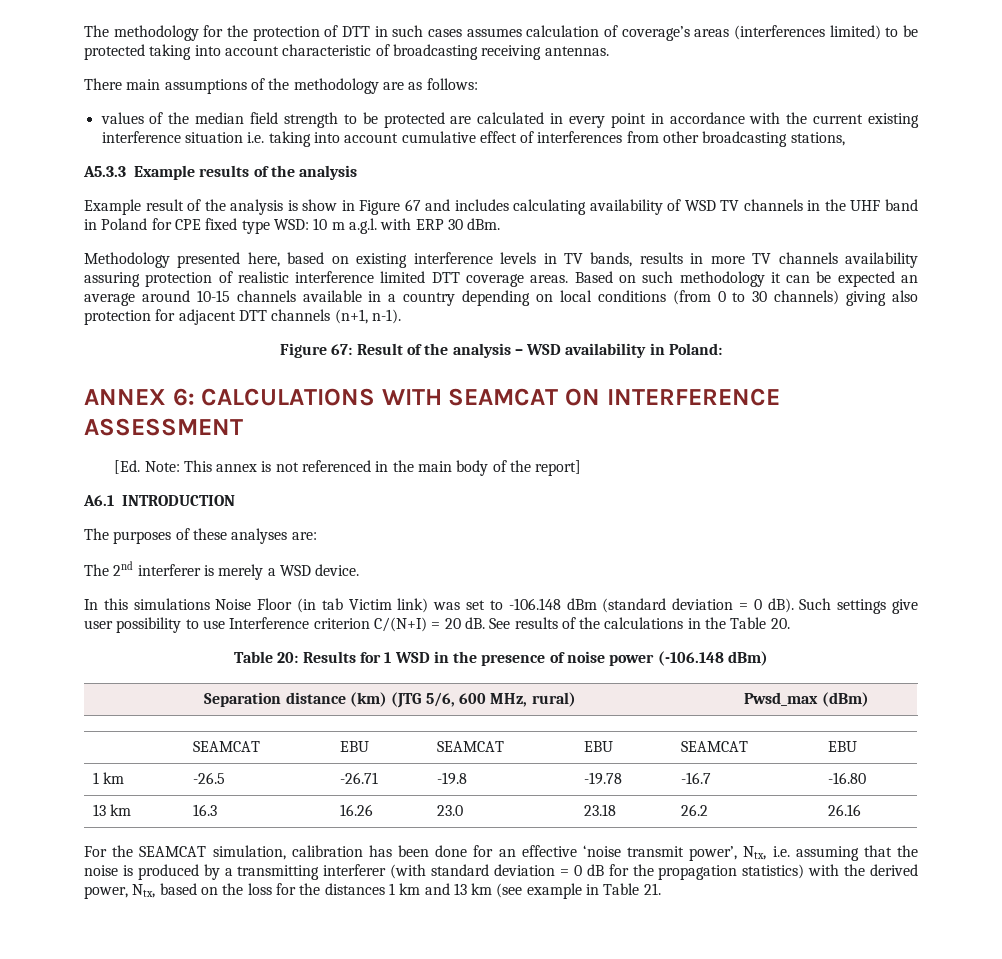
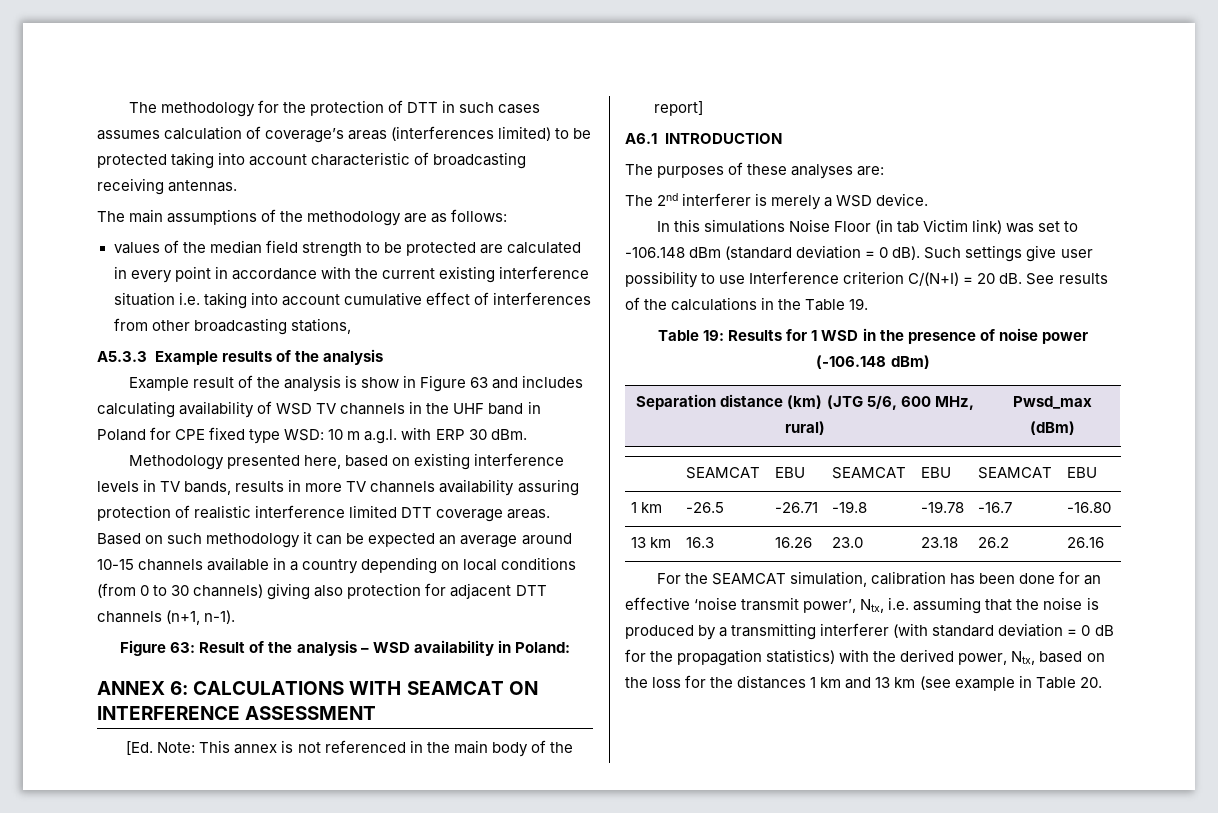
- There main assumptions of the methodology are as follows:
+ The main assumptions of the methodology are as follows:
- Example result of the analysis is show in Figure 67 and includes calculating availability of WSD TV channels in the UHF band in Poland for CPE fixed type WSD: 10 m a.g.l. with ERP 30 dBm.
+ Example result of the analysis is show in Figure 63 and includes calculating availability of WSD TV channels in the UHF band in Poland for CPE fixed type WSD: 10 m a.g.l. with ERP 30 dBm.
- Figure 67: Result of the analysis – WSD availability in Poland:
+ Figure 63: Result of the analysis – WSD availability in Poland:
- See results of the calculations in the Table 20.
- Table 20: Results for 1 WSD in the presence of noise power (-106.148 dBm)
+ See results of the calculations in the Table 19.
+ Table 19: Results for 1 WSD in the presence of noise power (-106.148 dBm)
- For the SEAMCAT simulation, calibration has been done for an effective ‘noise transmit power’, Ntx, i.e. assuming that the noise is produced by a transmitting interferer (with standard deviation = 0 dB for the propagation statistics) with the derived power, Ntx, based on the loss for the distances 1 km and 13 km (see example in Table 21.
+ For the SEAMCAT simulation, calibration has been done for an effective ‘noise transmit power’, Ntx, i.e. assuming that the noise is produced by a transmitting interferer (with standard deviation = 0 dB for the propagation statistics) with the derived power, Ntx, based on the loss for the distances 1 km and 13 km (see example in Table 20.

